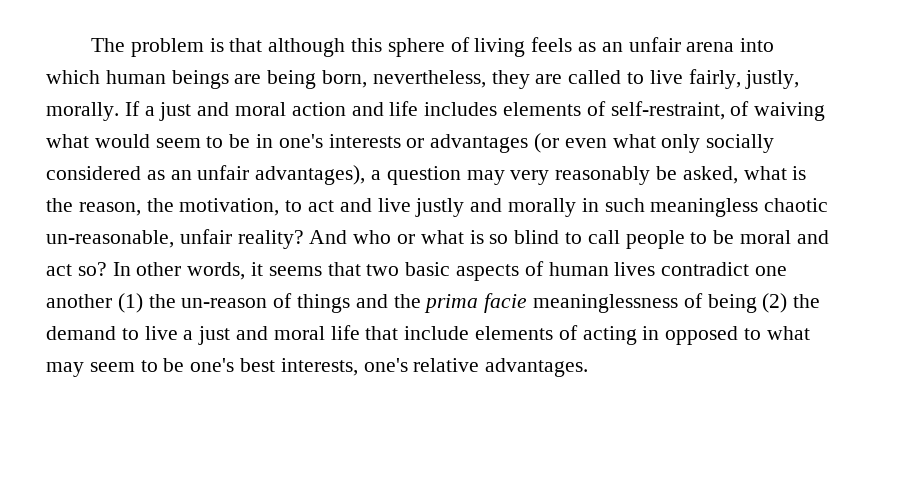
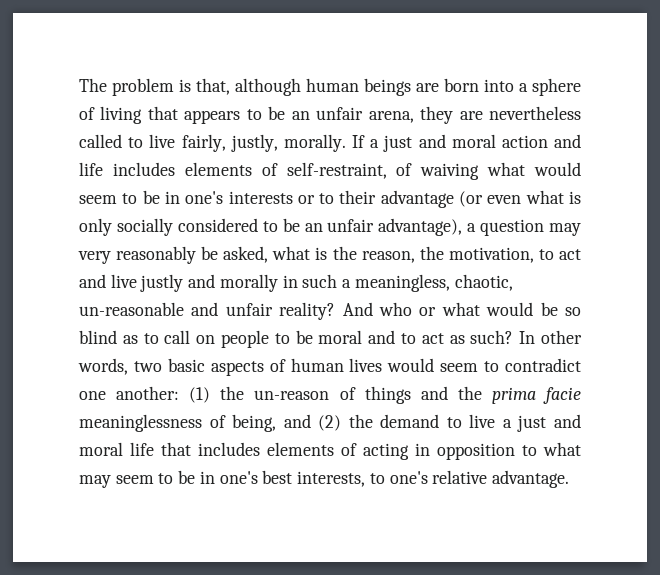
- The problem is that although this sphere of living feels as an unfair arena into which human beings are being born, nevertheless, they are called to live fairly, justly, morally.
+ The problem is that, although human beings are born into a sphere of living that appears to be an unfair arena, they are nevertheless called to live fairly, justly, morally.
- If a just and moral action and life includes elements of self-restraint, of waiving what would seem to be in one's interests or advantages (or even what only socially considered as an unfair advantages), a question may very reasonably be asked, what is the reason, the motivation, to act and live justly and morally in such meaningless chaotic un-reasonable, unfair reality?
+ If a just and moral action and life includes elements of self-restraint, of waiving what would seem to be in one's interests or to their advantage (or even what is only socially considered to be an unfair advantage), a question may very reasonably be asked, what is the reason, the motivation, to act and live justly and morally in such a meaningless, chaotic, un-reasonable and unfair reality?
- And who or what is so blind to call people to be moral and act so? In other words, it seems that two basic aspects of human lives contradict one another (1) the un-reason of things and the prima facie meaninglessness of being (2) the demand to live a just and moral life that include elements of acting in opposed to what may seem to be one's best interests, one's relative advantages.
+ And who or what would be so blind as to call on people to be moral and to act as such? In other words, two basic aspects of human lives would seem to contradict one another: (1) the un-reason of things and the prima facie meaninglessness of being, and (2) the demand to live a just and moral life that includes elements of acting in opposition to what may seem to be in one's best interests, to one's relative advantage.

